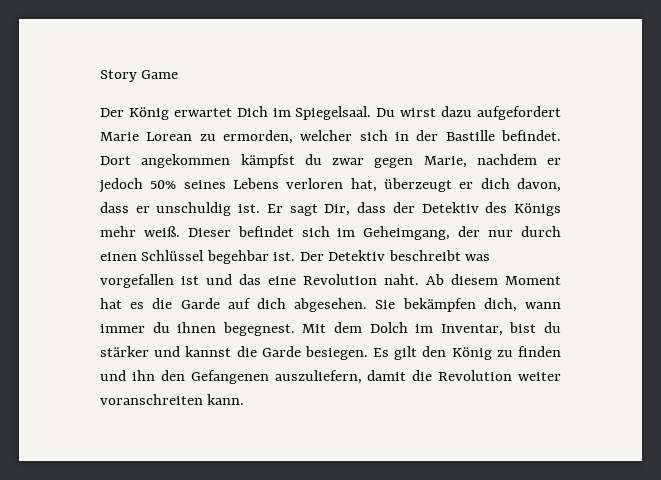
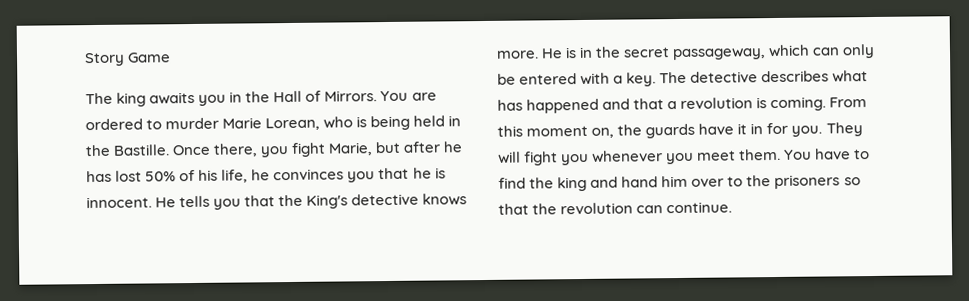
- Der König erwartet Dich im Spiegelsaal. Du wirst dazu aufgefordert Marie Lorean zu ermorden, welcher sich in der Bastille befindet. Dort angekommen kämpfst du zwar gegen Marie, nachdem er jedoch 50% seines Lebens verloren hat, überzeugt er dich davon, dass er unschuldig ist. Er sagt Dir, dass der Detektiv des Königs mehr weiß. Dieser befindet sich im Geheimgang, der nur durch einen Schlüssel begehbar ist. Der Detektiv beschreibt was vorgefallen ist und das eine Revolution naht. Ab diesem Moment hat es die Garde auf dich abgesehen. Sie bekämpfen dich, wann immer du ihnen begegnest. Mit dem Dolch im Inventar, bist du stärker und kannst die Garde besiegen. Es gilt den König zu finden und ihn den Gefangenen auszuliefern, damit die Revolution weiter voranschreiten kann.
+ The king awaits you in the Hall of Mirrors. You are ordered to murder Marie Lorean, who is being held in the Bastille. Once there, you fight Marie, but after he has lost 50% of his life, he convinces you that he is innocent. He tells you that the King's detective knows more. He is in the secret passageway, which can only be entered with a key. The detective describes what has happened and that a revolution is coming. From this moment on, the guards have it in for you. They will fight you whenever you meet them. You have to find the king and hand him over to the prisoners so that the revolution can continue.

